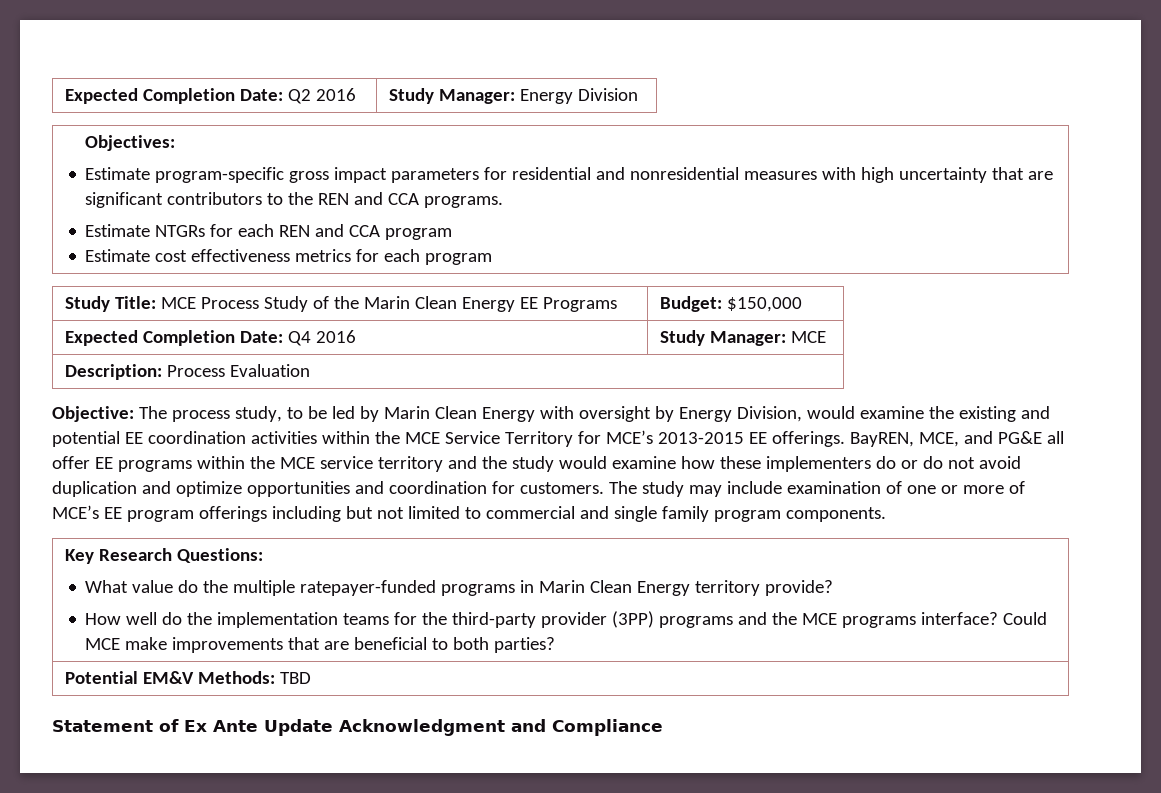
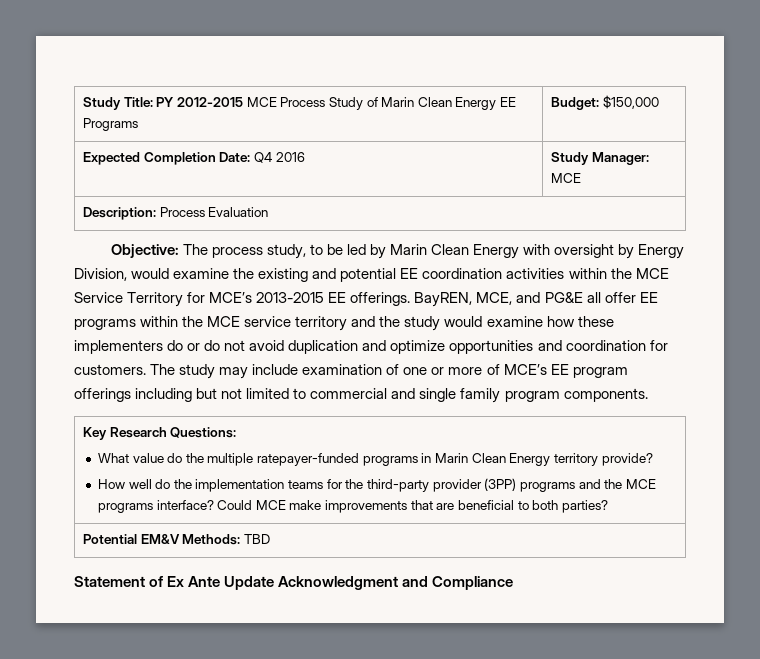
- Expected Completion Date: Q2 2016 | Study Manager: Energy Division
- Objectives:
- Estimate program-specific gross impact parameters for residential and nonresidential measures with high uncertainty that are significant contributors to the REN and CCA programs.
- Estimate NTGRs for each REN and CCA program
- Estimate cost effectiveness metrics for each program
- Study Title: MCE Process Study of the Marin Clean Energy EE Programs | Budget: $150,000
+ Study Title: PY 2012-2015 MCE Process Study of Marin Clean Energy EE Programs | Budget: $150,000

